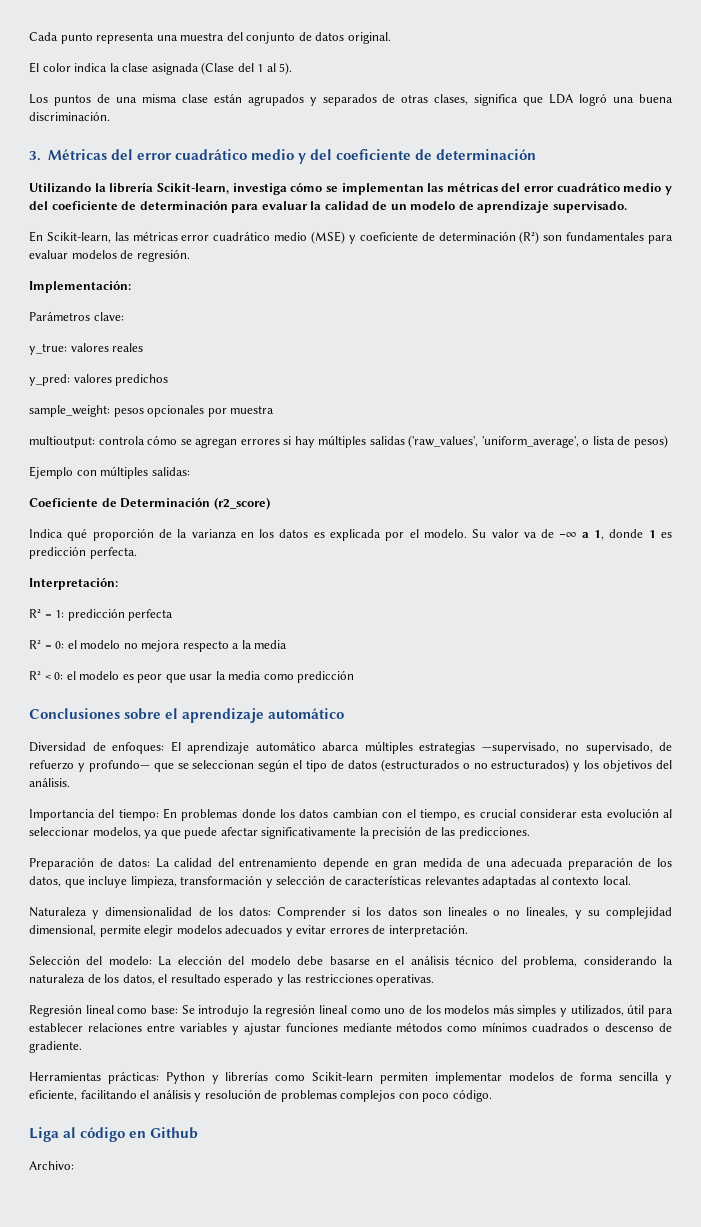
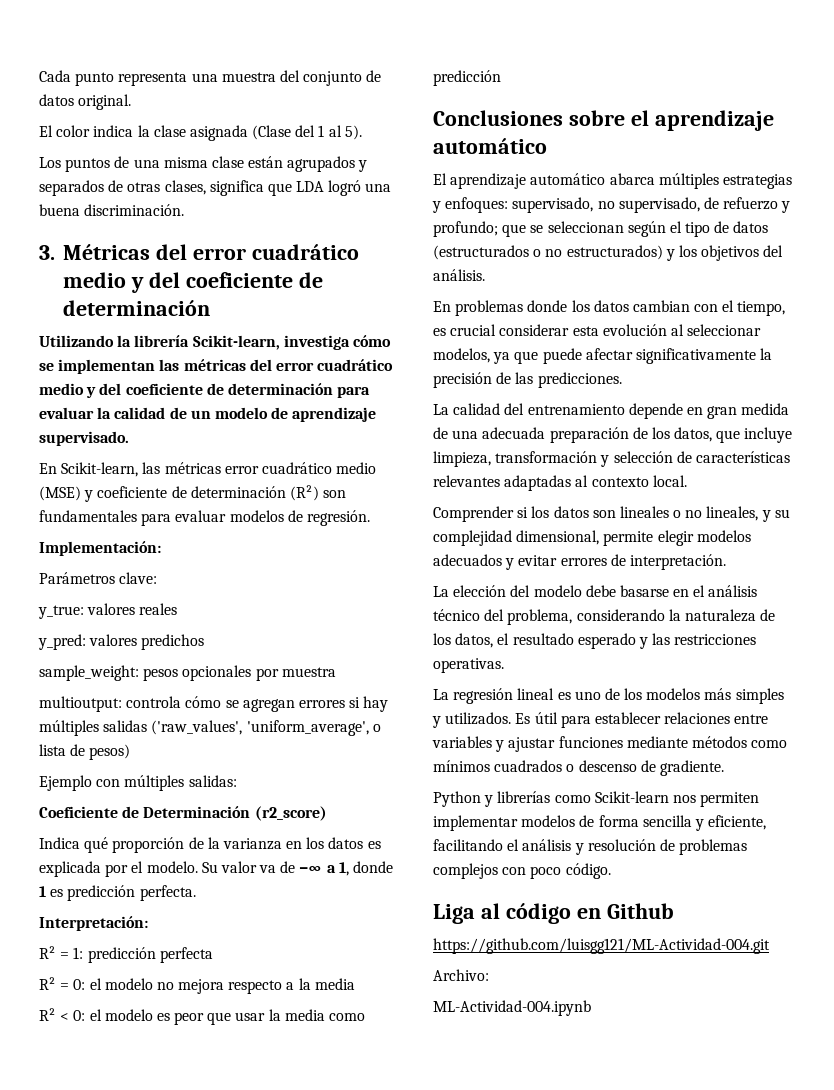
- Diversidad de enfoques: El aprendizaje automático abarca múltiples estrategias —supervisado, no supervisado, de refuerzo y profundo— que se seleccionan según el tipo de datos (estructurados o no estructurados) y los objetivos del análisis.
+ El aprendizaje automático abarca múltiples estrategias y enfoques: supervisado, no supervisado, de refuerzo y profundo; que se seleccionan según el tipo de datos (estructurados o no estructurados) y los objetivos del análisis.
- Importancia del tiempo: En problemas donde los datos cambian con el tiempo, es crucial considerar esta evolución al seleccionar modelos, ya que puede afectar significativamente la precisión de las predicciones.
+ En problemas donde los datos cambian con el tiempo, es crucial considerar esta evolución al seleccionar modelos, ya que puede afectar significativamente la precisión de las predicciones.
- Preparación de datos: La calidad del entrenamiento depende en gran medida de una adecuada preparación de los datos, que incluye limpieza, transformación y selección de características relevantes adaptadas al contexto local.
+ La calidad del entrenamiento depende en gran medida de una adecuada preparación de los datos, que incluye limpieza, transformación y selección de características relevantes adaptadas al contexto local.
- Naturaleza y dimensionalidad de los datos: Comprender si los datos son lineales o no lineales, y su complejidad dimensional, permite elegir modelos adecuados y evitar errores de interpretación.
+ Comprender si los datos son lineales o no lineales, y su complejidad dimensional, permite elegir modelos adecuados y evitar errores de interpretación.
- Selección del modelo: La elección del modelo debe basarse en el análisis técnico del problema, considerando la naturaleza de los datos, el resultado esperado y las restricciones operativas.
+ La elección del modelo debe basarse en el análisis técnico del problema, considerando la naturaleza de los datos, el resultado esperado y las restricciones operativas.
- Regresión lineal como base: Se introdujo la regresión lineal como uno de los modelos más simples y utilizados, útil para establecer relaciones entre variables y ajustar funciones mediante métodos como mínimos cuadrados o descenso de gradiente.
+ La regresión lineal es uno de los modelos más simples y utilizados. Es útil para establecer relaciones entre variables y ajustar funciones mediante métodos como mínimos cuadrados o descenso de gradiente.
- Herramientas prácticas: Python y librerías como Scikit-learn permiten implementar modelos de forma sencilla y eficiente, facilitando el análisis y resolución de problemas complejos con poco código.
+ Python y librerías como Scikit-learn nos permiten implementar modelos de forma sencilla y eficiente, facilitando el análisis y resolución de problemas complejos con poco código.
+ https://github.com/luisgg121/ML-Actividad-004.git
+ ML-Actividad-004.ipynb

